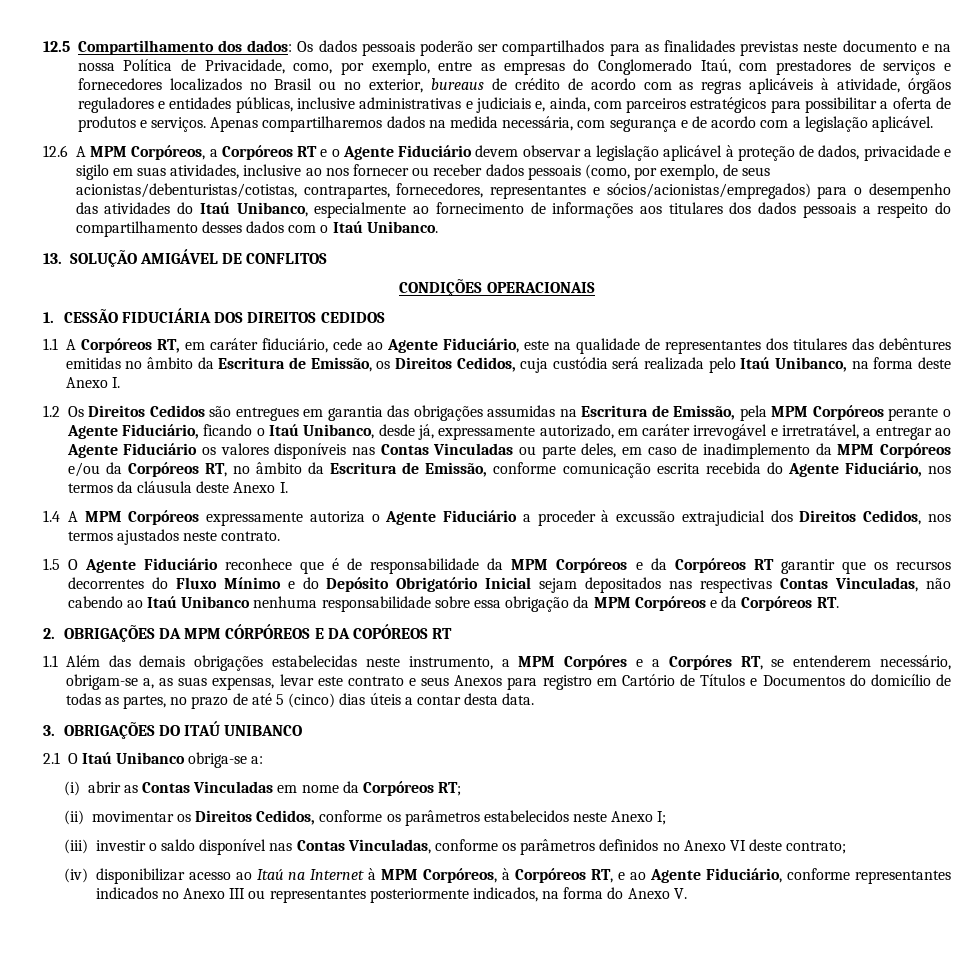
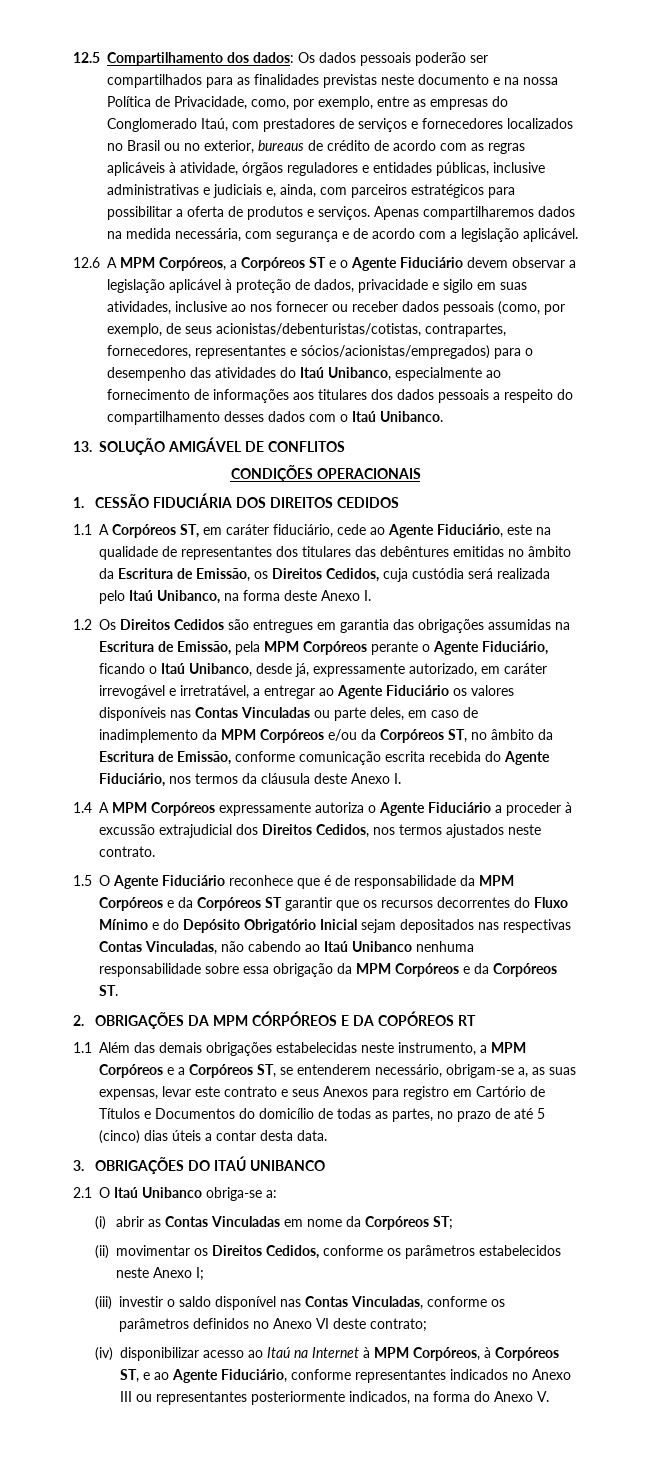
- 12.6 A MPM Corpóreos, a Corpóreos RT e o Agente Fiduciário devem observar a legislação aplicável à proteção de dados, privacidade e sigilo em suas atividades, inclusive ao nos fornecer ou receber dados pessoais (como, por exemplo, de seus acionistas/debenturistas/cotistas, contrapartes, fornecedores, representantes e sócios/acionistas/empregados) para o desempenho das atividades do Itaú Unibanco, especialmente ao fornecimento de informações aos titulares dos dados pessoais a respeito do compartilhamento desses dados com o Itaú Unibanco.
+ 12.6 A MPM Corpóreos, a Corpóreos ST e o Agente Fiduciário devem observar a legislação aplicável à proteção de dados, privacidade e sigilo em suas atividades, inclusive ao nos fornecer ou receber dados pessoais (como, por exemplo, de seus acionistas/debenturistas/cotistas, contrapartes, fornecedores, representantes e sócios/acionistas/empregados) para o desempenho das atividades do Itaú Unibanco, especialmente ao fornecimento de informações aos titulares dos dados pessoais a respeito do compartilhamento desses dados com o Itaú Unibanco.
- 1.1 A Corpóreos RT, em caráter fiduciário, cede ao Agente Fiduciário, este na qualidade de representantes dos titulares das debêntures emitidas no âmbito da Escritura de Emissão, os Direitos Cedidos, cuja custódia será realizada pelo Itaú Unibanco, na forma deste Anexo I.
+ 1.1 A Corpóreos ST, em caráter fiduciário, cede ao Agente Fiduciário, este na qualidade de representantes dos titulares das debêntures emitidas no âmbito da Escritura de Emissão, os Direitos Cedidos, cuja custódia será realizada pelo Itaú Unibanco, na forma deste Anexo I.
- 1.2 Os Direitos Cedidos são entregues em garantia das obrigações assumidas na Escritura de Emissão, pela MPM Corpóreos perante o Agente Fiduciário, ficando o Itaú Unibanco, desde já, expressamente autorizado, em caráter irrevogável e irretratável, a entregar ao Agente Fiduciário os valores disponíveis nas Contas Vinculadas ou parte deles, em caso de inadimplemento da MPM Corpóreos e/ou da Corpóreos RT, no âmbito da Escritura de Emissão, conforme comunicação escrita recebida do Agente Fiduciário, nos termos da cláusula deste Anexo I.
+ 1.2 Os Direitos Cedidos são entregues em garantia das obrigações assumidas na Escritura de Emissão, pela MPM Corpóreos perante o Agente Fiduciário, ficando o Itaú Unibanco, desde já, expressamente autorizado, em caráter irrevogável e irretratável, a entregar ao Agente Fiduciário os valores disponíveis nas Contas Vinculadas ou parte deles, em caso de inadimplemento da MPM Corpóreos e/ou da Corpóreos ST, no âmbito da Escritura de Emissão, conforme comunicação escrita recebida do Agente Fiduciário, nos termos da cláusula deste Anexo I.
- 1.5 O Agente Fiduciário reconhece que é de responsabilidade da MPM Corpóreos e da Corpóreos RT garantir que os recursos decorrentes do Fluxo Mínimo e do Depósito Obrigatório Inicial sejam depositados nas respectivas Contas Vinculadas, não cabendo ao Itaú Unibanco nenhuma responsabilidade sobre essa obrigação da MPM Corpóreos e da Corpóreos RT.
+ 1.5 O Agente Fiduciário reconhece que é de responsabilidade da MPM Corpóreos e da Corpóreos ST garantir que os recursos decorrentes do Fluxo Mínimo e do Depósito Obrigatório Inicial sejam depositados nas respectivas Contas Vinculadas, não cabendo ao Itaú Unibanco nenhuma responsabilidade sobre essa obrigação da MPM Corpóreos e da Corpóreos ST.
- 1.1 Além das demais obrigações estabelecidas neste instrumento, a MPM Corpóres e a Corpóres RT, se entenderem necessário, obrigam-se a, as suas expensas, levar este contrato e seus Anexos para registro em Cartório de Títulos e Documentos do domicílio de todas as partes, no prazo de até 5 (cinco) dias úteis a contar desta data.
+ 1.1 Além das demais obrigações estabelecidas neste instrumento, a MPM Corpóreos e a Corpóreos ST, se entenderem necessário, obrigam-se a, as suas expensas, levar este contrato e seus Anexos para registro em Cartório de Títulos e Documentos do domicílio de todas as partes, no prazo de até 5 (cinco) dias úteis a contar desta data.
- (i) abrir as Contas Vinculadas em nome da Corpóreos RT;
+ (i) abrir as Contas Vinculadas em nome da Corpóreos ST;
- (iv) disponibilizar acesso ao Itaú na Internet à MPM Corpóreos, à Corpóreos RT, e ao Agente Fiduciário, conforme representantes indicados no Anexo III ou representantes posteriormente indicados, na forma do Anexo V.
+ (iv) disponibilizar acesso ao Itaú na Internet à MPM Corpóreos, à Corpóreos ST, e ao Agente Fiduciário, conforme representantes indicados no Anexo III ou representantes posteriormente indicados, na forma do Anexo V.

